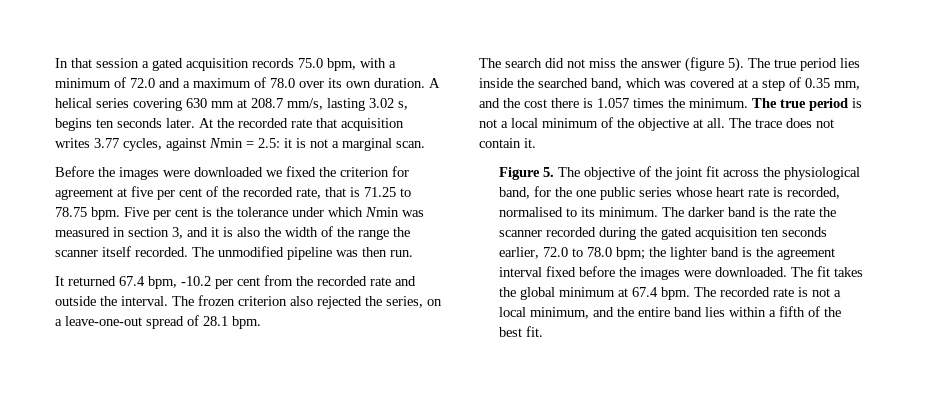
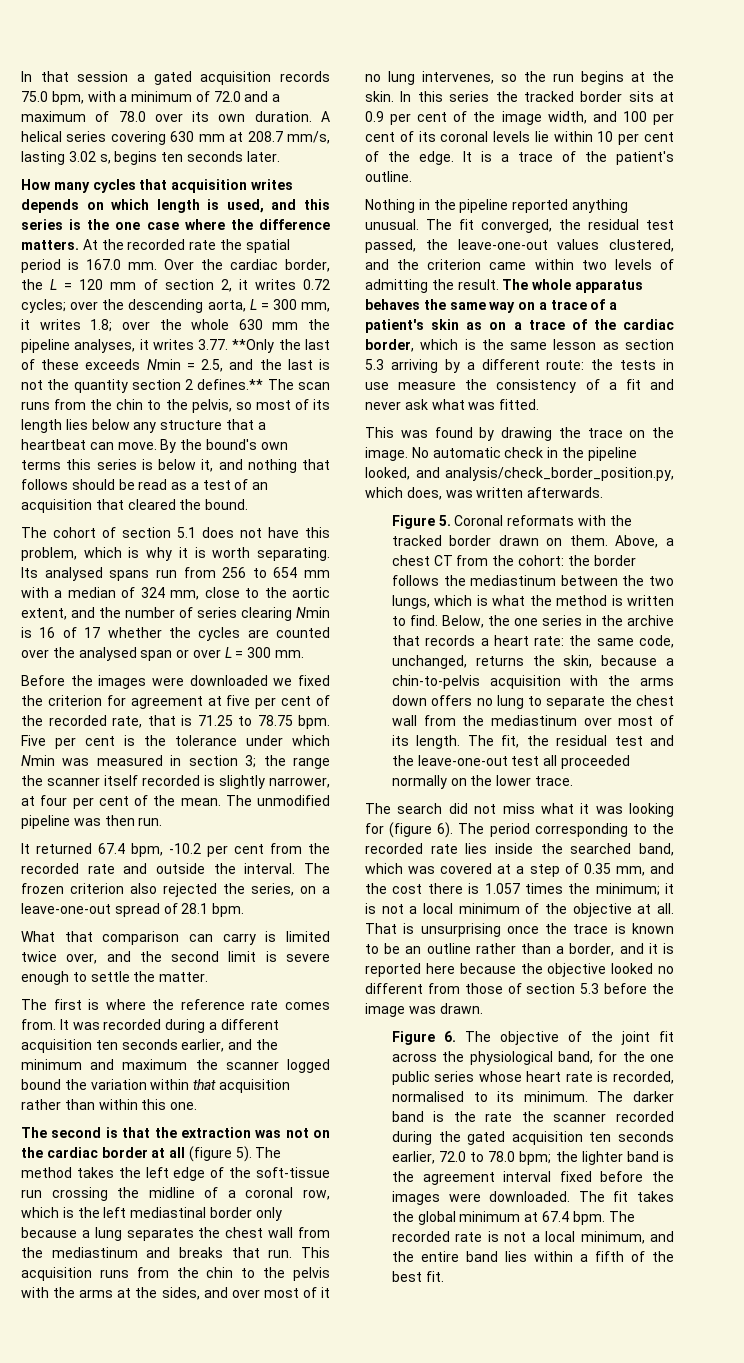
- A helical series covering 630 mm at 208.7 mm/s, lasting 3.02 s, begins ten seconds later. At the recorded rate that acquisition writes 3.77 cycles, against Nmin = 2.5: it is not a marginal scan.
+ A helical series covering 630 mm at 208.7 mm/s, lasting 3.02 s, begins ten seconds later.
+ How many cycles that acquisition writes depends on which length is used, and this series is the one case where the difference matters. At the recorded rate the spatial period is 167.0 mm. Over the cardiac border, the L = 120 mm of section 2, it writes 0.72 cycles; over the descending aorta, L = 300 mm, it writes 1.8; over the whole 630 mm the pipeline analyses, it writes 3.77. **Only the last of these exceeds Nmin = 2.5, and the last is not the quantity section 2 defines.** The scan runs from the chin to the pelvis, so most of its length lies below any structure that a heartbeat can move. By the bound's own terms this series is below it, and nothing that follows should be read as a test of an acquisition that cleared the bound.
+ The cohort of section 5.1 does not have this problem, which is why it is worth separating. Its analysed spans run from 256 to 654 mm with a median of 324 mm, close to the aortic extent, and the number of series clearing Nmin is 16 of 17 whether the cycles are counted over the analysed span or over L = 300 mm.
- Five per cent is the tolerance under which Nmin was measured in section 3, and it is also the width of the range the scanner itself recorded.
+ Five per cent is the tolerance under which Nmin was measured in section 3; the range the scanner itself recorded is slightly narrower, at four per cent of the mean.
+ What that comparison can carry is limited twice over, and the second limit is severe enough to settle the matter.
+ The first is where the reference rate comes from. It was recorded during a different acquisition ten seconds earlier, and the minimum and maximum the scanner logged bound the variation within that acquisition rather than within this one.
+ The second is that the extraction was not on the cardiac border at all (figure 5). The method takes the left edge of the soft-tissue run crossing the midline of a coronal row, which is the left mediastinal border only because a lung separates the chest wall from the mediastinum and breaks that run. This acquisition runs from the chin to the pelvis with the arms at the sides, and over most of it no lung intervenes, so the run begins at the skin. In this series the tracked border sits at 0.9 per cent of the image width, and 100 per cent of its coronal levels lie within 10 per cent of the edge. It is a trace of the patient's outline.
+ Nothing in the pipeline reported anything unusual. The fit converged, the residual test passed, the leave-one-out values clustered, and the criterion came within two levels of admitting the result. The whole apparatus behaves the same way on a trace of a patient's skin as on a trace of the cardiac border, which is the same lesson as section 5.3 arriving by a different route: the tests in use measure the consistency of a fit and never ask what was fitted.
+ This was found by drawing the trace on the image. No automatic check in the pipeline looked, and analysis/check_border_position.py, which does, was written afterwards.
+ Figure 5. Coronal reformats with the tracked border drawn on them. Above, a chest CT from the cohort: the border follows the mediastinum between the two lungs, which is what the method is written to find. Below, the one series in the archive that records a heart rate: the same code, unchanged, returns the skin, because a chin-to-pelvis acquisition with the arms down offers no lung to separate the chest wall from the mediastinum over most of its length. The fit, the residual test and the leave-one-out test all proceeded normally on the lower trace.
- The search did not miss the answer (figure 5). The true period lies inside the searched band, which was covered at a step of 0.35 mm, and the cost there is 1.057 times the minimum. The true period is not a local minimum of the objective at all.
+ The search did not miss what it was looking for (figure 6). The period corresponding to the recorded rate lies inside the searched band, which was covered at a step of 0.35 mm, and the cost there is 1.057 times the minimum; it is not a local minimum of the objective at all.
- The trace does not contain it.
- Figure 5. The objective of the joint fit across the physiological band, for the one public series whose heart rate is recorded, normalised to its minimum.
+ That is unsurprising once the trace is known to be an outline rather than a border, and it is reported here because the objective looked no different from those of section 5.3 before the image was drawn.
+ Figure 6. The objective of the joint fit across the physiological band, for the one public series whose heart rate is recorded, normalised to its minimum.

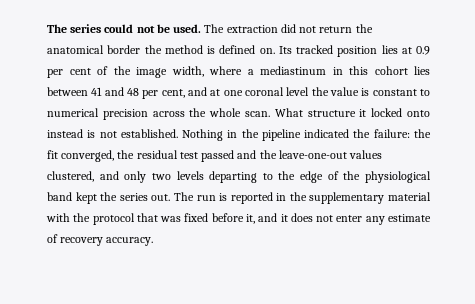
- In that session a gated acquisition records 75.0 bpm, with a minimum of 72.0 and a maximum of 78.0 over its own duration. A helical series covering 630 mm at 208.7 mm/s, lasting 3.02 s, begins ten seconds later.
- How many cycles that acquisition writes depends on which length is used, and this series is the one case where the difference matters. At the recorded rate the spatial period is 167.0 mm. Over the cardiac border, the L = 120 mm of section 2, it writes 0.72 cycles; over the descending aorta, L = 300 mm, it writes 1.8; over the whole 630 mm the pipeline analyses, it writes 3.77. **Only the last of these exceeds Nmin = 2.5, and the last is not the quantity section 2 defines.** The scan runs from the chin to the pelvis, so most of its length lies below any structure that a heartbeat can move. By the bound's own terms this series is below it, and nothing that follows should be read as a test of an acquisition that cleared the bound.
- The cohort of section 5.1 does not have this problem, which is why it is worth separating. Its analysed spans run from 256 to 654 mm with a median of 324 mm, close to the aortic extent, and the number of series clearing Nmin is 16 of 17 whether the cycles are counted over the analysed span or over L = 300 mm.
- Before the images were downloaded we fixed the criterion for agreement at five per cent of the recorded rate, that is 71.25 to 78.75 bpm. Five per cent is the tolerance under which Nmin was measured in section 3; the range the scanner itself recorded is slightly narrower, at four per cent of the mean. The unmodified pipeline was then run.
- It returned 67.4 bpm, -10.2 per cent from the recorded rate and outside the interval. The frozen criterion also rejected the series, on a leave-one-out spread of 28.1 bpm.
- What that comparison can carry is limited twice over, and the second limit is severe enough to settle the matter.
- The first is where the reference rate comes from. It was recorded during a different acquisition ten seconds earlier, and the minimum and maximum the scanner logged bound the variation within that acquisition rather than within this one.
- The second is that the extraction was not on the cardiac border at all (figure 5). The method takes the left edge of the soft-tissue run crossing the midline of a coronal row, which is the left mediastinal border only because a lung separates the chest wall from the mediastinum and breaks that run. This acquisition runs from the chin to the pelvis with the arms at the sides, and over most of it no lung intervenes, so the run begins at the skin. In this series the tracked border sits at 0.9 per cent of the image width, and 100 per cent of its coronal levels lie within 10 per cent of the edge. It is a trace of the patient's outline.
- Nothing in the pipeline reported anything unusual. The fit converged, the residual test passed, the leave-one-out values clustered, and the criterion came within two levels of admitting the result. The whole apparatus behaves the same way on a trace of a patient's skin as on a trace of the cardiac border, which is the same lesson as section 5.3 arriving by a different route: the tests in use measure the consistency of a fit and never ask what was fitted.
- This was found by drawing the trace on the image. No automatic check in the pipeline looked, and analysis/check_border_position.py, which does, was written afterwards.
- Figure 5. Coronal reformats with the tracked border drawn on them. Above, a chest CT from the cohort: the border follows the mediastinum between the two lungs, which is what the method is written to find. Below, the one series in the archive that records a heart rate: the same code, unchanged, returns the skin, because a chin-to-pelvis acquisition with the arms down offers no lung to separate the chest wall from the mediastinum over most of its length. The fit, the residual test and the leave-one-out test all proceeded normally on the lower trace.
- The search did not miss what it was looking for (figure 6). The period corresponding to the recorded rate lies inside the searched band, which was covered at a step of 0.35 mm, and the cost there is 1.057 times the minimum; it is not a local minimum of the objective at all. That is unsurprising once the trace is known to be an outline rather than a border, and it is reported here because the objective looked no different from those of section 5.3 before the image was drawn.
- Figure 6. The objective of the joint fit across the physiological band, for the one public series whose heart rate is recorded, normalised to its minimum. The darker band is the rate the scanner recorded during the gated acquisition ten seconds earlier, 72.0 to 78.0 bpm; the lighter band is the agreement interval fixed before the images were downloaded. The fit takes the global minimum at 67.4 bpm. The recorded rate is not a local minimum, and the entire band lies within a fifth of the best fit.
+ The series could not be used. The extraction did not return the anatomical border the method is defined on. Its tracked position lies at 0.9 per cent of the image width, where a mediastinum in this cohort lies between 41 and 48 per cent, and at one coronal level the value is constant to numerical precision across the whole scan. What structure it locked onto instead is not established. Nothing in the pipeline indicated the failure: the fit converged, the residual test passed and the leave-one-out values clustered, and only two levels departing to the edge of the physiological band kept the series out. The run is reported in the supplementary material with the protocol that was fixed before it, and it does not enter any estimate of recovery accuracy.

